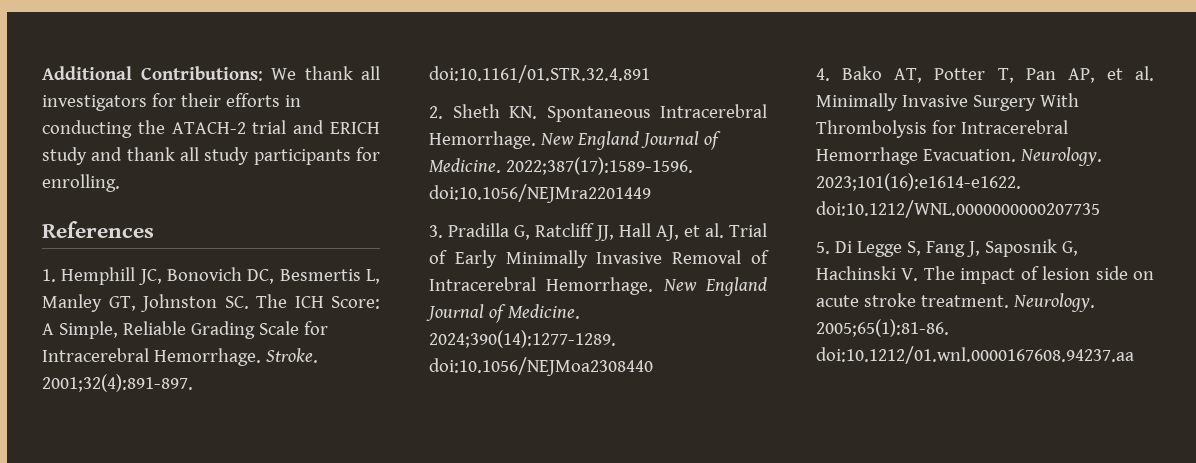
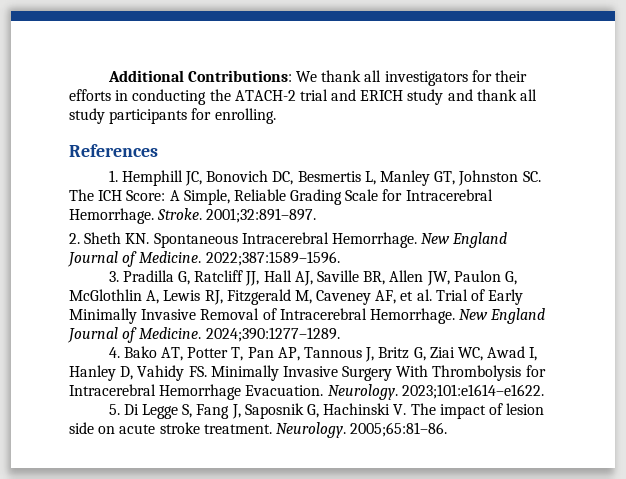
- 2001;32(4):891-897. doi:10.1161/01.STR.32.4.891
+ 2001;32:891–897.
- 2022;387(17):1589-1596. doi:10.1056/NEJMra2201449
+ 2022;387:1589–1596.
- 3. Pradilla G, Ratcliff JJ, Hall AJ, et al. Trial of Early Minimally Invasive Removal of Intracerebral Hemorrhage.
+ 3. Pradilla G, Ratcliff JJ, Hall AJ, Saville BR, Allen JW, Paulon G, McGlothlin A, Lewis RJ, Fitzgerald M, Caveney AF, et al. Trial of Early Minimally Invasive Removal of Intracerebral Hemorrhage.
- 2024;390(14):1277-1289. doi:10.1056/NEJMoa2308440
+ 2024;390:1277–1289.
- 4. Bako AT, Potter T, Pan AP, et al. Minimally Invasive Surgery With Thrombolysis for Intracerebral Hemorrhage Evacuation.
+ 4. Bako AT, Potter T, Pan AP, Tannous J, Britz G, Ziai WC, Awad I, Hanley D, Vahidy FS. Minimally Invasive Surgery With Thrombolysis for Intracerebral Hemorrhage Evacuation.
- 2023;101(16):e1614-e1622. doi:10.1212/WNL.0000000000207735
+ 2023;101:e1614–e1622.
- 2005;65(1):81-86. doi:10.1212/01.wnl.0000167608.94237.aa
+ 2005;65:81–86.

